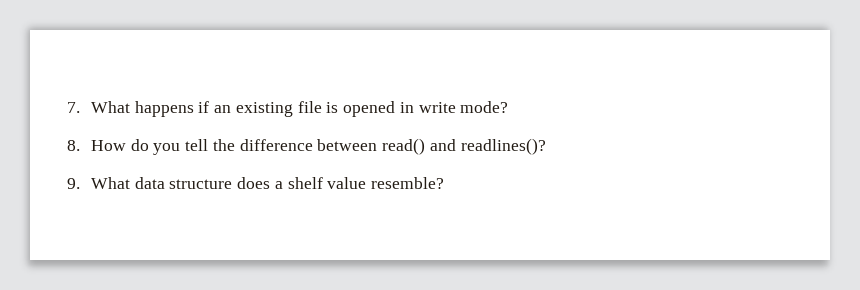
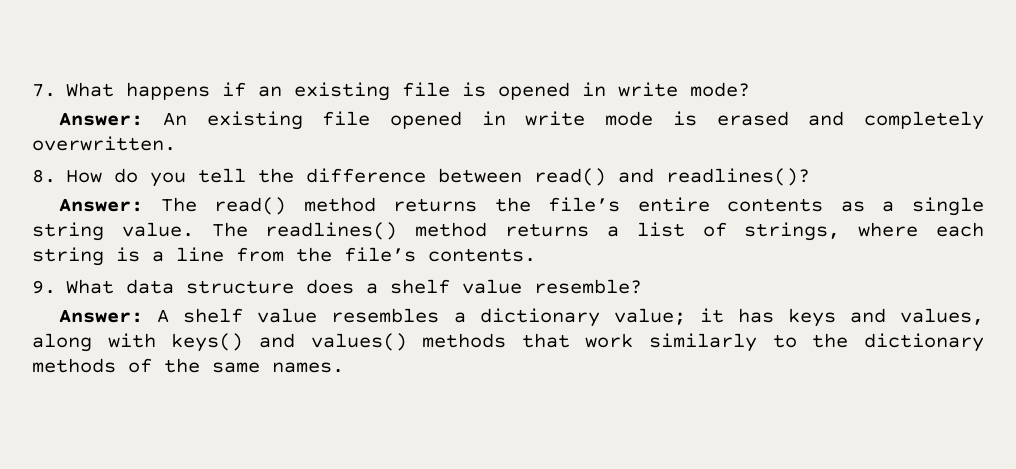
+ Answer: An existing file opened in write mode is erased and completely overwritten.
+ Answer: The read() method returns the file’s entire contents as a single string value. The readlines() method returns a list of strings, where each string is a line from the file’s contents.
+ Answer: A shelf value resembles a dictionary value; it has keys and values, along with keys() and values() methods that work similarly to the dictionary methods of the same names.

